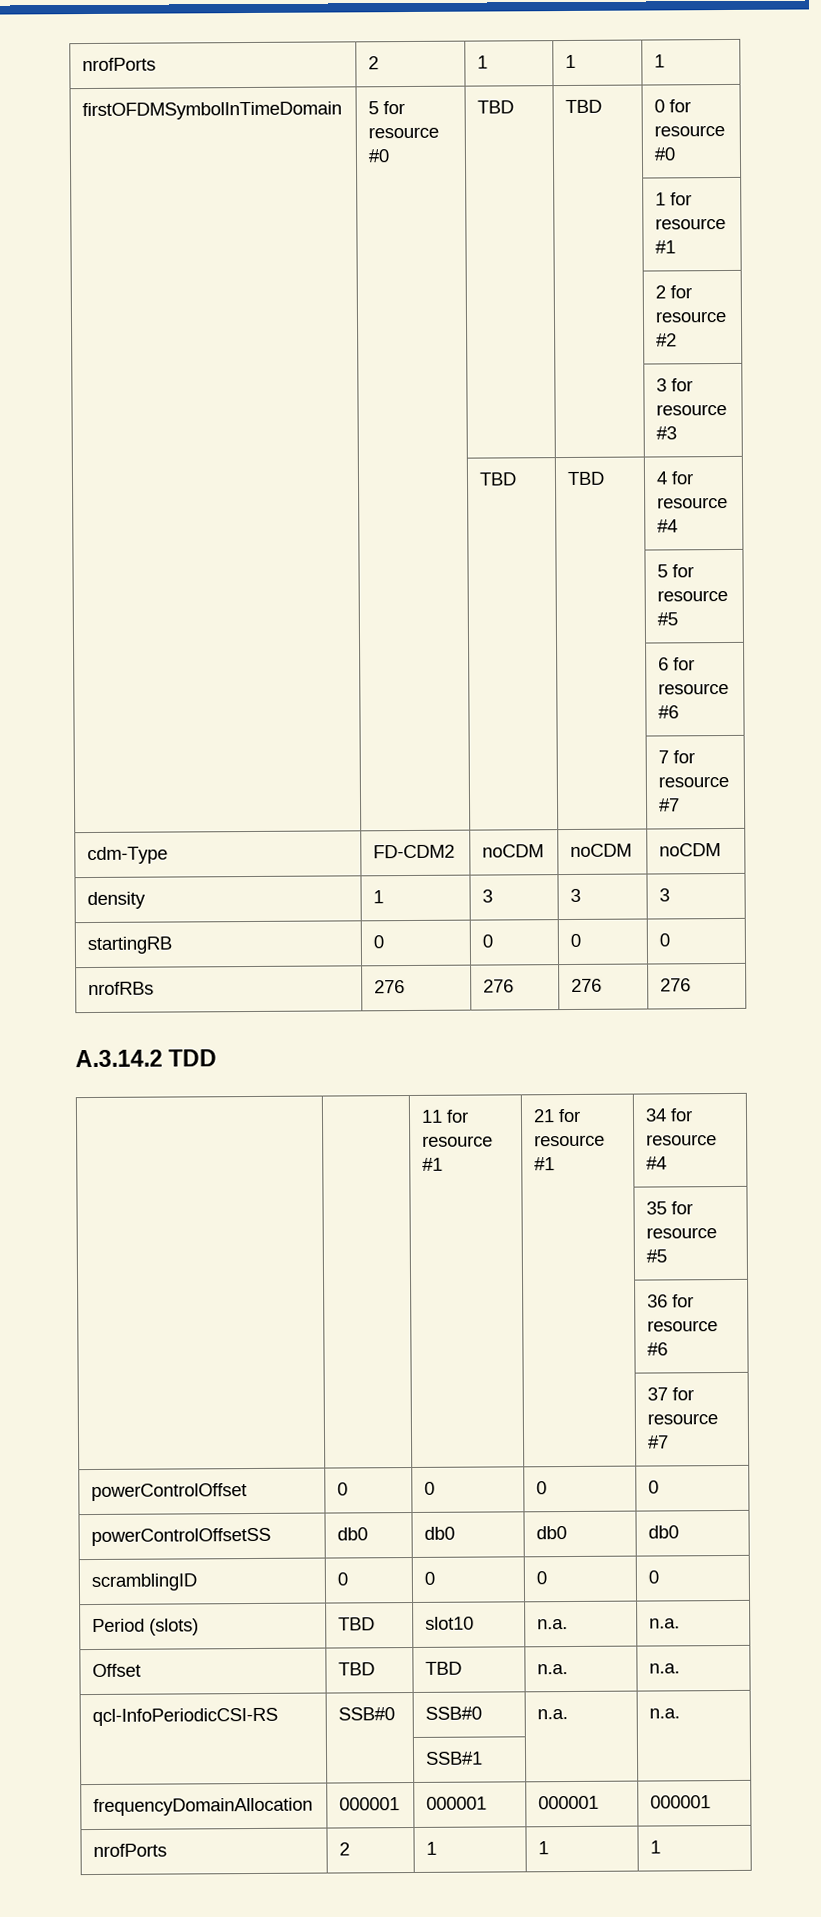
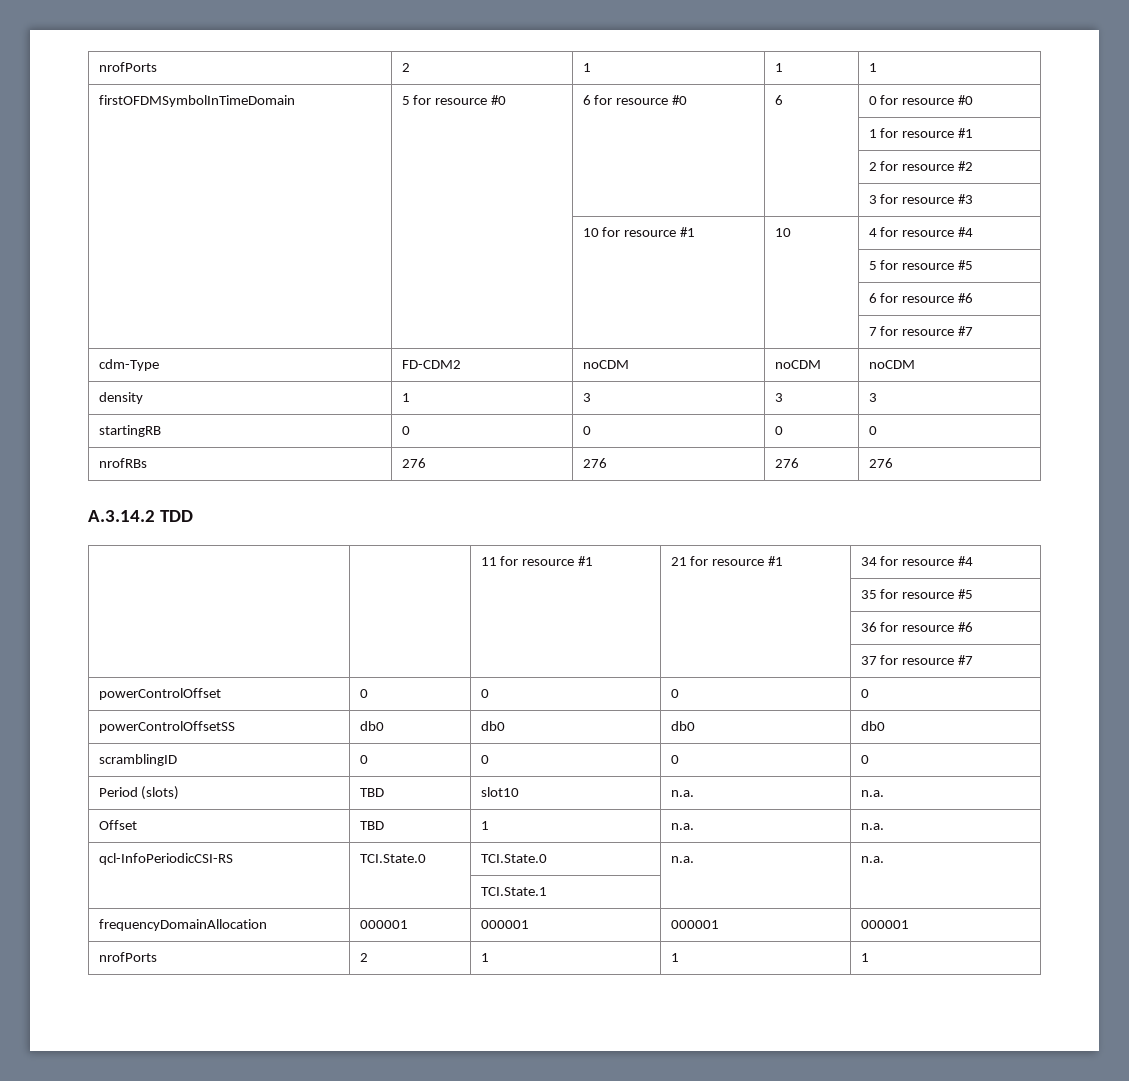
- firstOFDMSymbolInTimeDomain | 5 for resource #0 | TBD | TBD | 0 for resource #0
+ firstOFDMSymbolInTimeDomain | 5 for resource #0 | 6 for resource #0 | 6 | 0 for resource #0
- | | TBD | TBD | 4 for resource #4
+ | | 10 for resource #1 | 10 | 4 for resource #4
- Offset | TBD | TBD | n.a. | n.a.
+ Offset | TBD | 1 | n.a. | n.a.
- qcl-InfoPeriodicCSI-RS | SSB#0 | SSB#0 | n.a. | n.a.
+ qcl-InfoPeriodicCSI-RS | TCI.State.0 | TCI.State.0 | n.a. | n.a.
- | | SSB#1 | |
+ | | TCI.State.1 | |

